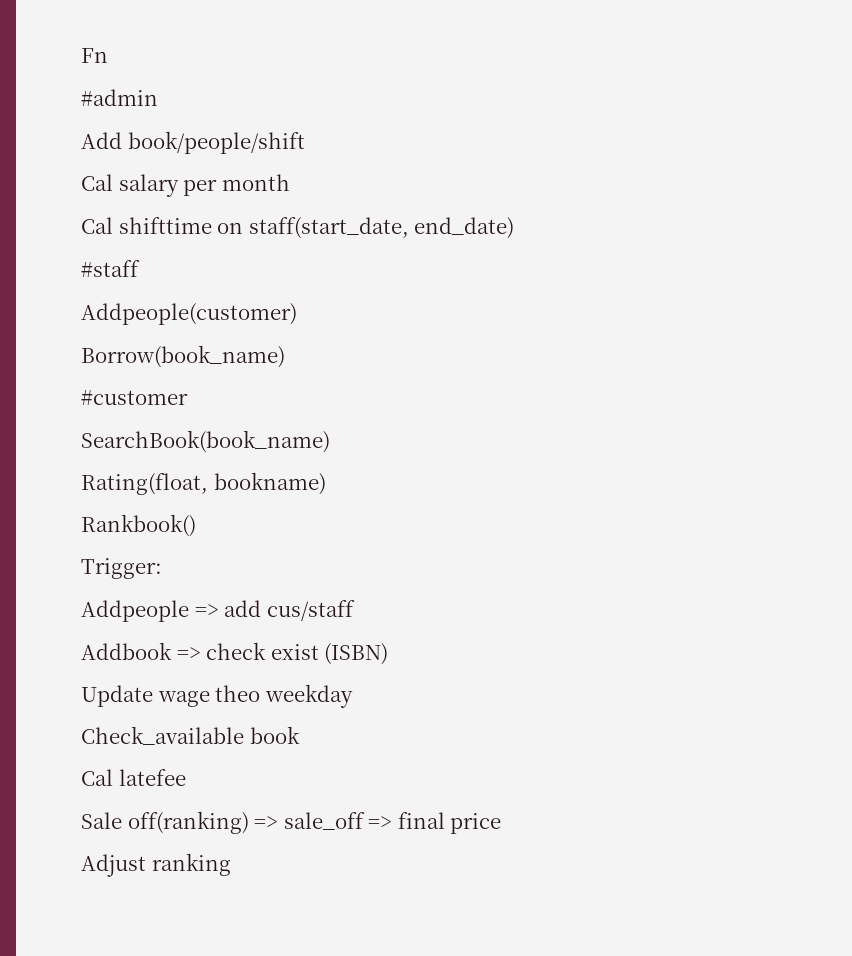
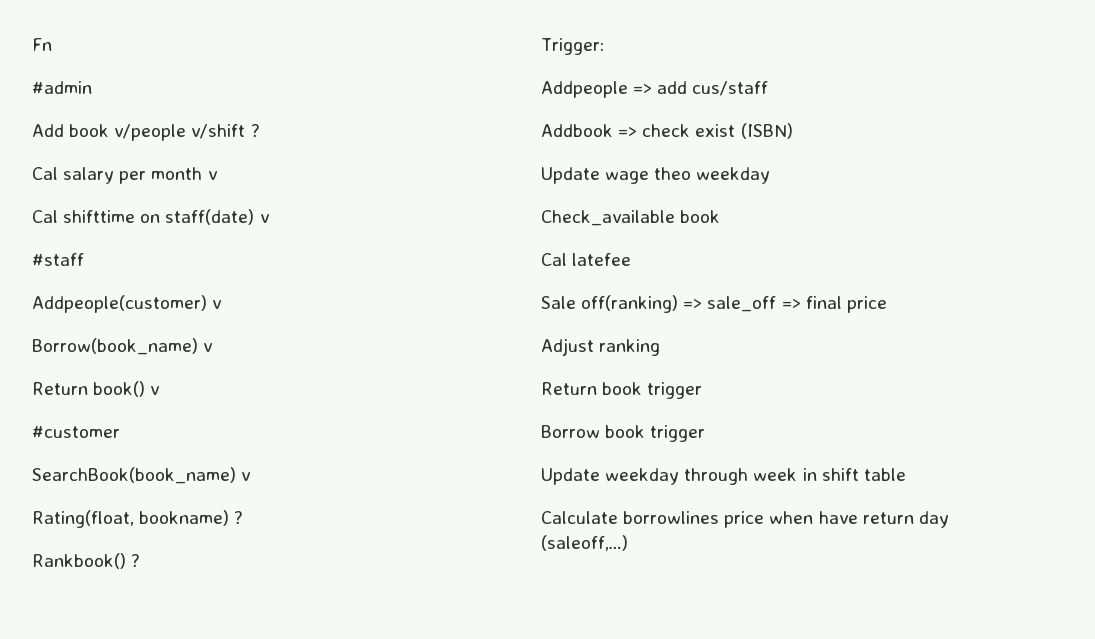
- Add book/people/shift
+ Add book v/people v/shift ?
- Cal salary per month
+ Cal salary per month v
- Cal shifttime on staff(start_date, end_date)
+ Cal shifttime on staff(date) v
- Addpeople(customer)
+ Addpeople(customer) v
- Borrow(book_name)
+ Borrow(book_name) v
+ Return book() v
- SearchBook(book_name)
+ SearchBook(book_name) v
- Rating(float, bookname)
+ Rating(float, bookname) ?
- Rankbook()
+ Rankbook() ?
+ Return book trigger
+ Borrow book trigger
+ Update weekday through week in shift table
+ Calculate borrowlines price when have return day (saleoff,…)

